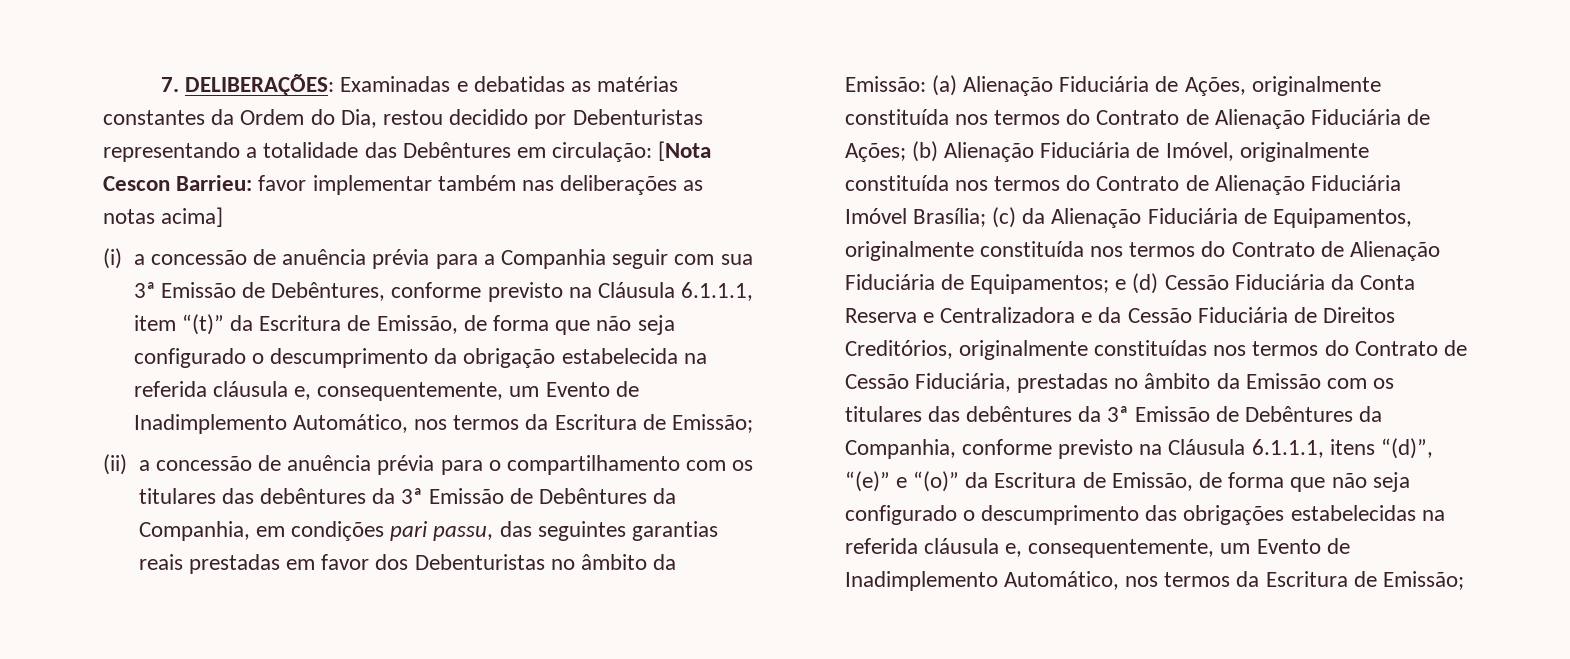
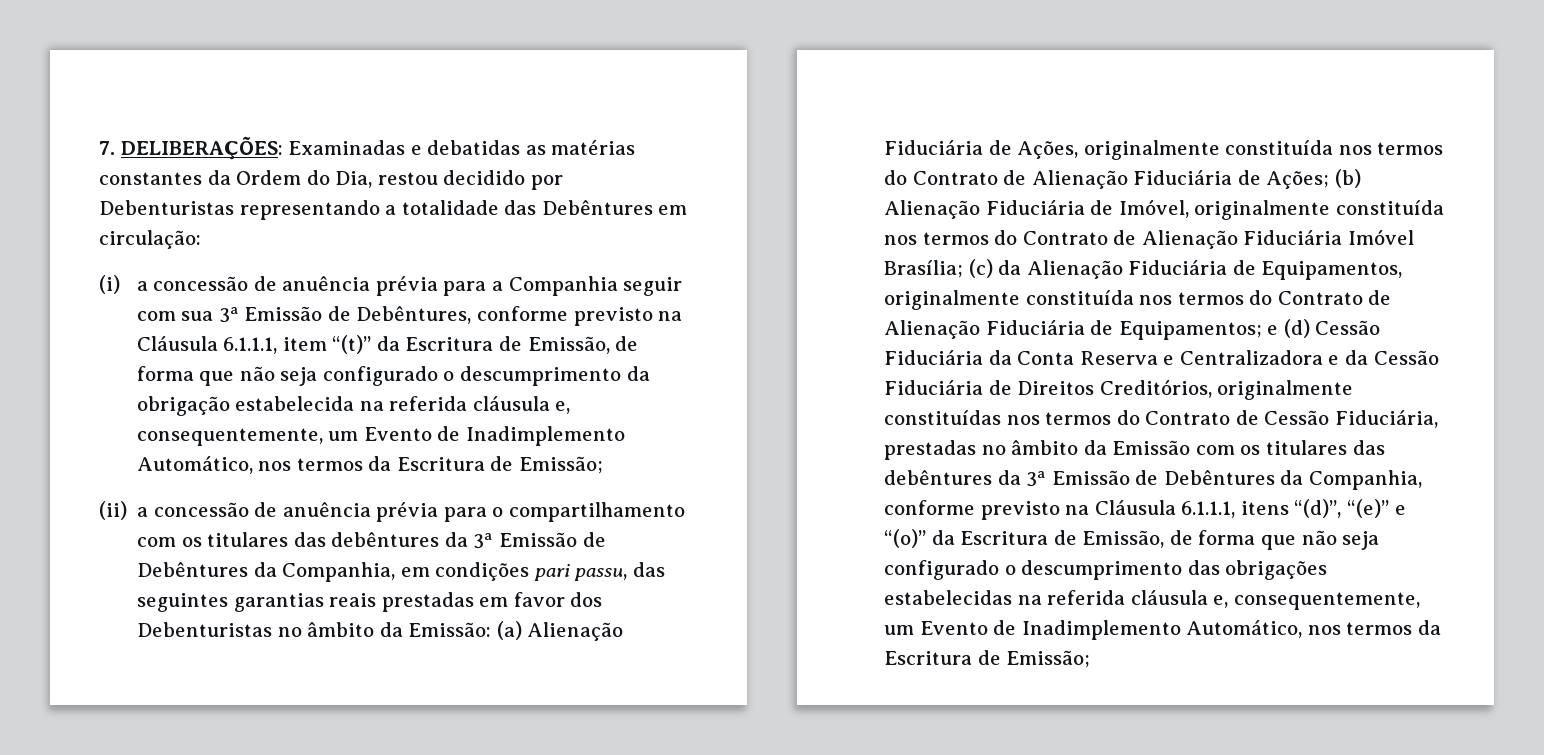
- 7. DELIBERAÇÕES: Examinadas e debatidas as matérias constantes da Ordem do Dia, restou decidido por Debenturistas representando a totalidade das Debêntures em circulação: [Nota Cescon Barrieu: favor implementar também nas deliberações as notas acima]
+ 7. DELIBERAÇÕES: Examinadas e debatidas as matérias constantes da Ordem do Dia, restou decidido por Debenturistas representando a totalidade das Debêntures em circulação:

